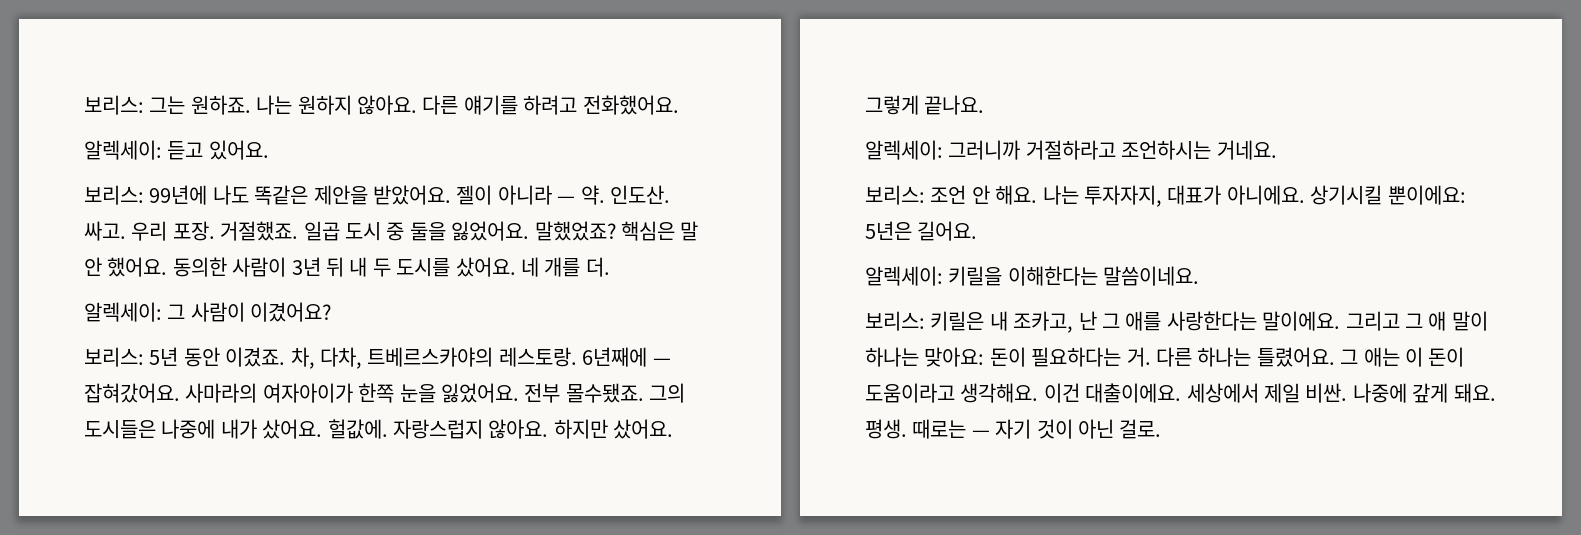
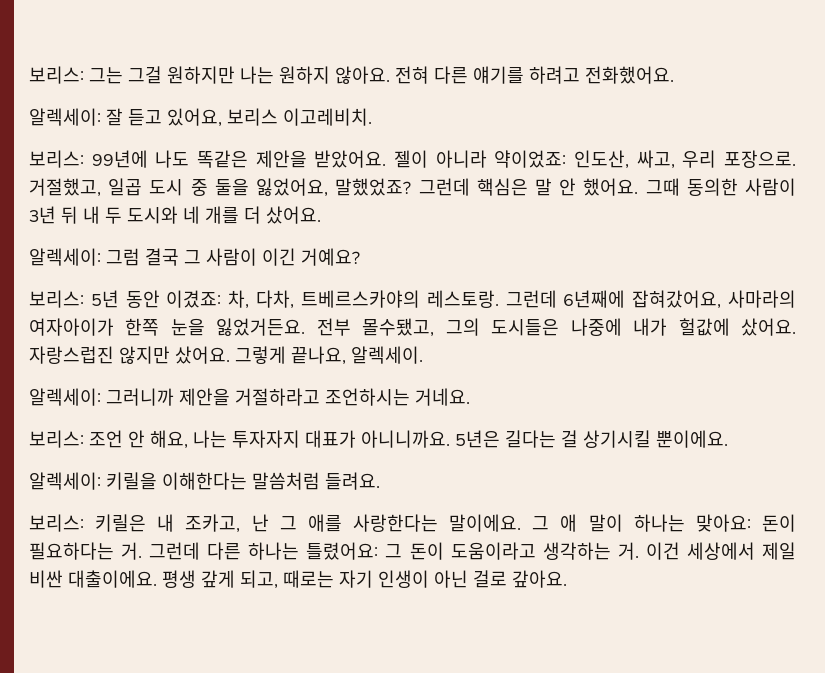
- 보리스: 그는 원하죠. 나는 원하지 않아요.
+ 보리스: 그는 그걸 원하지만 나는 원하지 않아요.
- 다른 얘기를 하려고 전화했어요.
+ 전혀 다른 얘기를 하려고 전화했어요.
- 알렉세이: 듣고 있어요.
+ 알렉세이: 잘 듣고 있어요, 보리스 이고레비치.
- 젤이 아니라 — 약. 인도산. 싸고. 우리 포장. 거절했죠. 일곱 도시 중 둘을 잃었어요. 말했었죠? 핵심은 말 안 했어요.
+ 젤이 아니라 약이었죠: 인도산, 싸고, 우리 포장으로. 거절했고, 일곱 도시 중 둘을 잃었어요, 말했었죠? 그런데 핵심은 말 안 했어요.
- 동의한 사람이 3년 뒤 내 두 도시를 샀어요. 네 개를 더.
- 알렉세이: 그 사람이 이겼어요?
+ 그때 동의한 사람이 3년 뒤 내 두 도시와 네 개를 더 샀어요.
+ 알렉세이: 그럼 결국 그 사람이 이긴 거예요?
- 보리스: 5년 동안 이겼죠. 차, 다차, 트베르스카야의 레스토랑.
+ 보리스: 5년 동안 이겼죠: 차, 다차, 트베르스카야의 레스토랑.
- 6년째에 — 잡혀갔어요. 사마라의 여자아이가 한쪽 눈을 잃었어요. 전부 몰수됐죠. 그의 도시들은 나중에 내가 샀어요. 헐값에. 자랑스럽지 않아요. 하지만 샀어요. 그렇게 끝나요.
+ 그런데 6년째에 잡혀갔어요, 사마라의 여자아이가 한쪽 눈을 잃었거든요. 전부 몰수됐고, 그의 도시들은 나중에 내가 헐값에 샀어요. 자랑스럽진 않지만 샀어요. 그렇게 끝나요, 알렉세이.
- 알렉세이: 그러니까 거절하라고 조언하시는 거네요.
+ 알렉세이: 그러니까 제안을 거절하라고 조언하시는 거네요.
- 보리스: 조언 안 해요. 나는 투자자지, 대표가 아니에요. 상기시킬 뿐이에요: 5년은 길어요.
+ 보리스: 조언 안 해요, 나는 투자자지 대표가 아니니까요. 5년은 길다는 걸 상기시킬 뿐이에요.
- 알렉세이: 키릴을 이해한다는 말씀이네요.
+ 알렉세이: 키릴을 이해한다는 말씀처럼 들려요.
- 그리고 그 애 말이 하나는 맞아요: 돈이 필요하다는 거.
+ 그 애 말이 하나는 맞아요: 돈이 필요하다는 거.
- 다른 하나는 틀렸어요. 그 애는 이 돈이 도움이라고 생각해요. 이건 대출이에요. 세상에서 제일 비싼. 나중에 갚게 돼요. 평생. 때로는 — 자기 것이 아닌 걸로.
+ 그런데 다른 하나는 틀렸어요: 그 돈이 도움이라고 생각하는 거. 이건 세상에서 제일 비싼 대출이에요. 평생 갚게 되고, 때로는 자기 인생이 아닌 걸로 갚아요.

